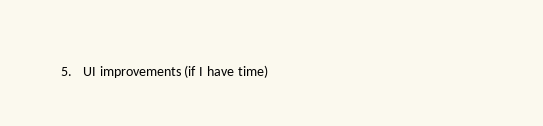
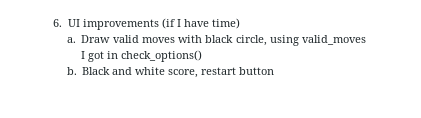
- 5. UI improvements (if I have time)
+ 6. UI improvements (if I have time)
+ a. Draw valid moves with black circle, using valid_moves I got in check_options()
+ b. Black and white score, restart button

